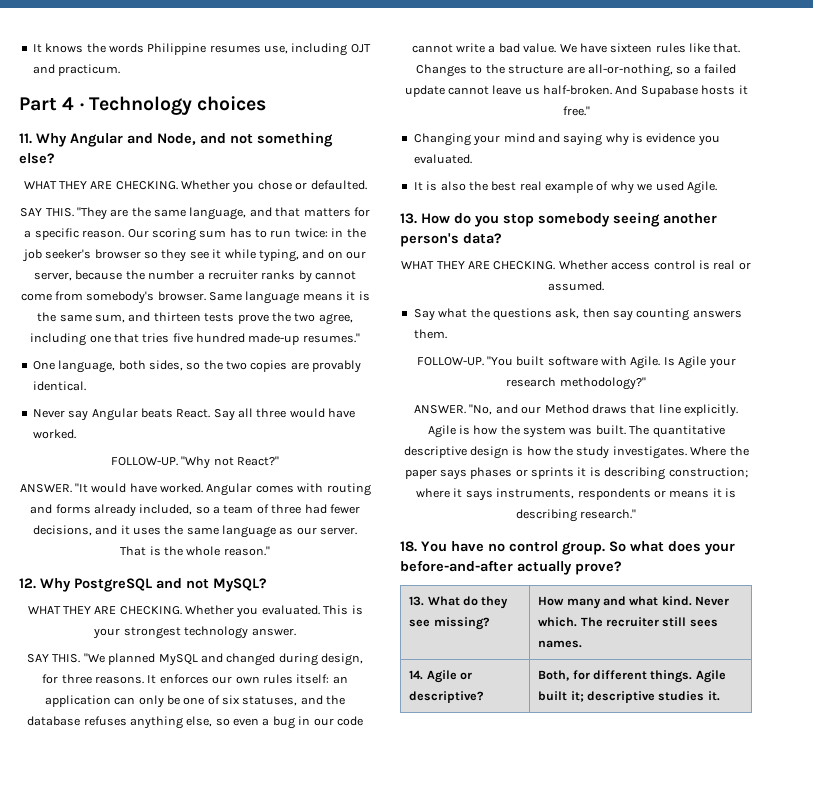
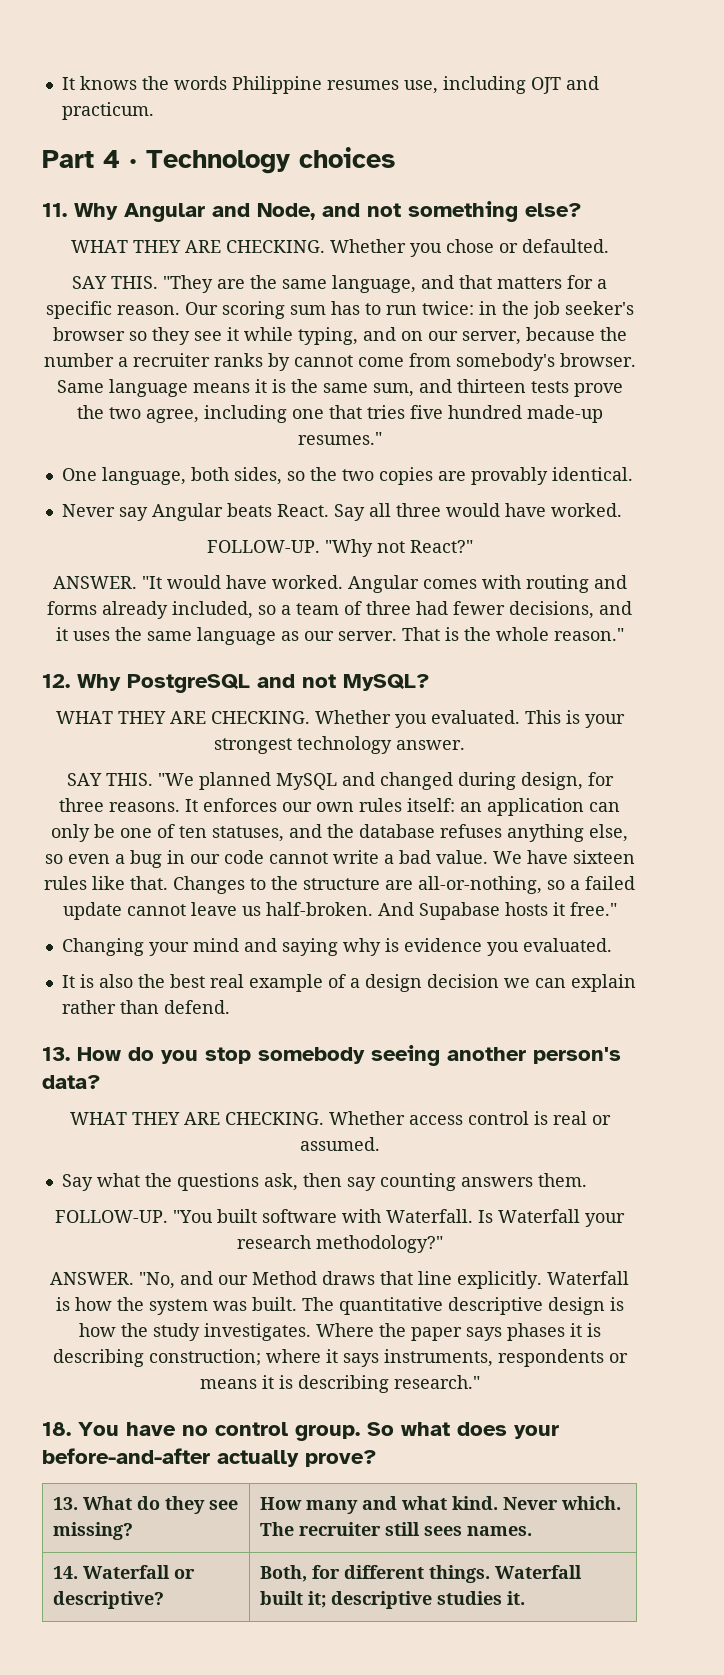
- It enforces our own rules itself: an application can only be one of six statuses, and the database refuses anything else, so even a bug in our code cannot write a bad value.
+ It enforces our own rules itself: an application can only be one of ten statuses, and the database refuses anything else, so even a bug in our code cannot write a bad value.
- It is also the best real example of why we used Agile.
+ It is also the best real example of a design decision we can explain rather than defend.
- "You built software with Agile. Is Agile your research methodology?"
+ "You built software with Waterfall. Is Waterfall your research methodology?"
- Agile is how the system was built.
+ Waterfall is how the system was built.
- Where the paper says phases or sprints it is describing construction; where it says instruments, respondents or means it is describing research."
+ Where the paper says phases it is describing construction; where it says instruments, respondents or means it is describing research."
- 14. Agile or descriptive? | Both, for different things. Agile built it; descriptive studies it.
+ 14. Waterfall or descriptive? | Both, for different things. Waterfall built it; descriptive studies it.

